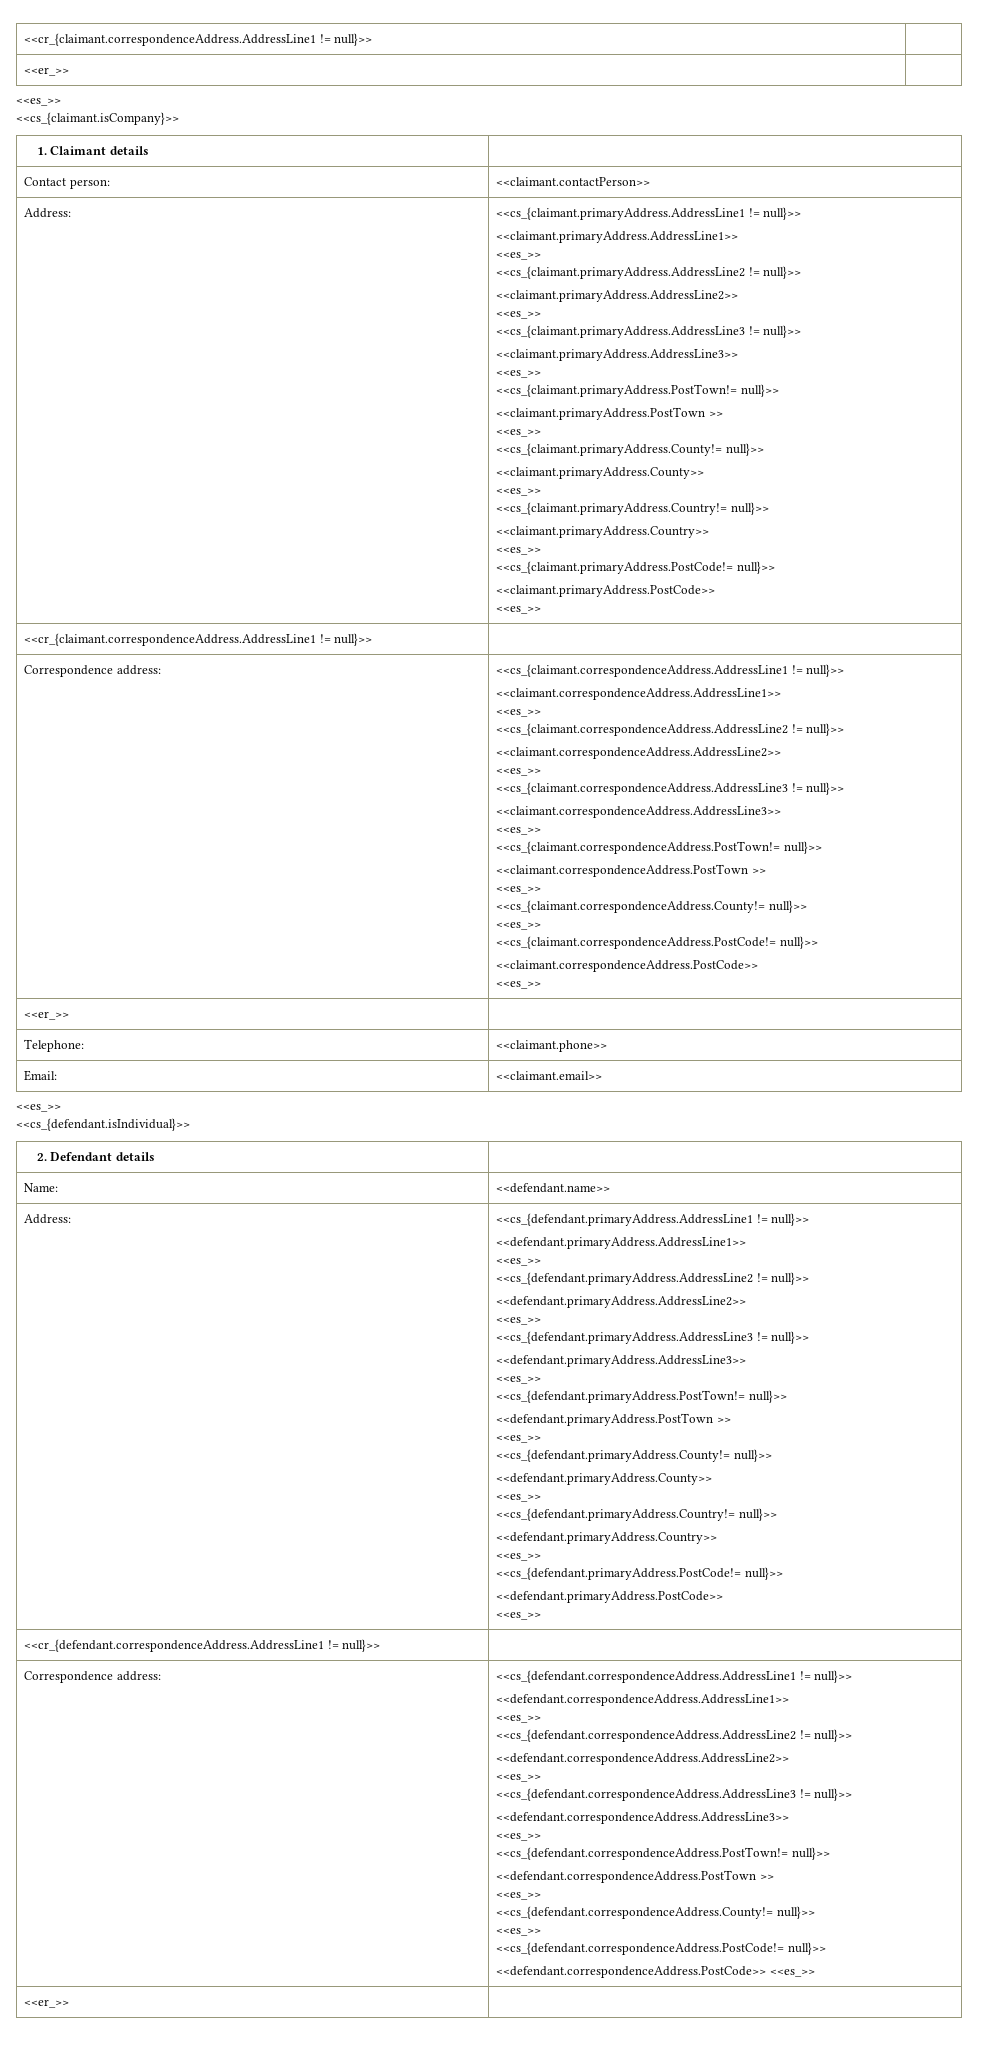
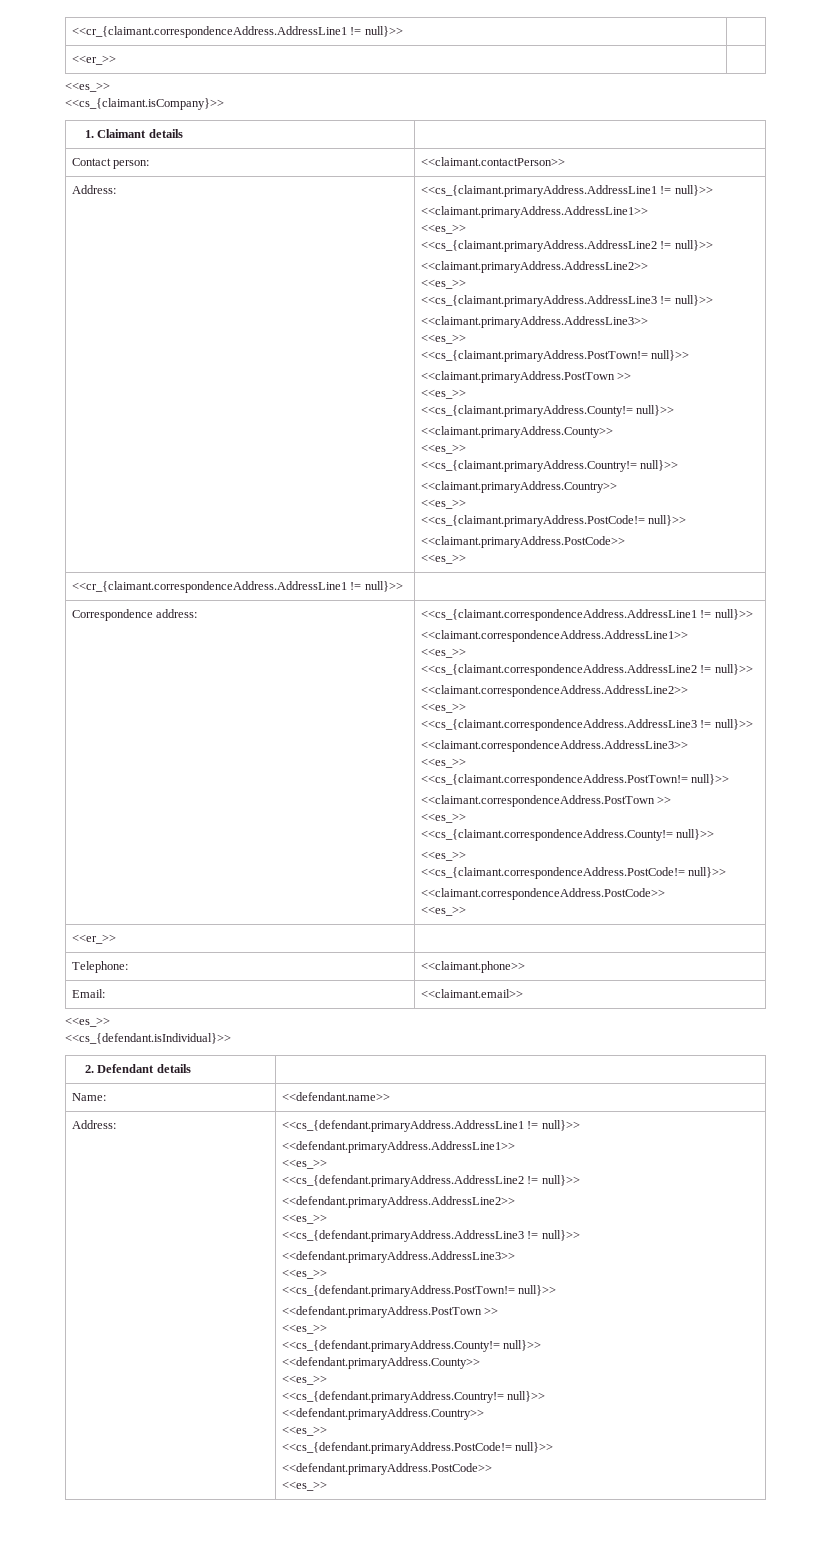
- <<cr_{defendant.correspondenceAddress.AddressLine1 != null}>> |
- Correspondence address: | <<cs_{defendant.correspondenceAddress.AddressLine1 != null}>>
- <<defendant.correspondenceAddress.AddressLine1>>
- <<es_>>
- <<cs_{defendant.correspondenceAddress.AddressLine2 != null}>>
- <<defendant.correspondenceAddress.AddressLine2>>
- <<es_>>
- <<cs_{defendant.correspondenceAddress.AddressLine3 != null}>>
- <<defendant.correspondenceAddress.AddressLine3>>
- <<es_>>
- <<cs_{defendant.correspondenceAddress.PostTown!= null}>>
- <<defendant.correspondenceAddress.PostTown >>
- <<es_>>
- <<cs_{defendant.correspondenceAddress.County!= null}>>
- <<es_>>
- <<cs_{defendant.correspondenceAddress.PostCode!= null}>>
- <<defendant.correspondenceAddress.PostCode>> <<es_>>
- <<er_>> |

